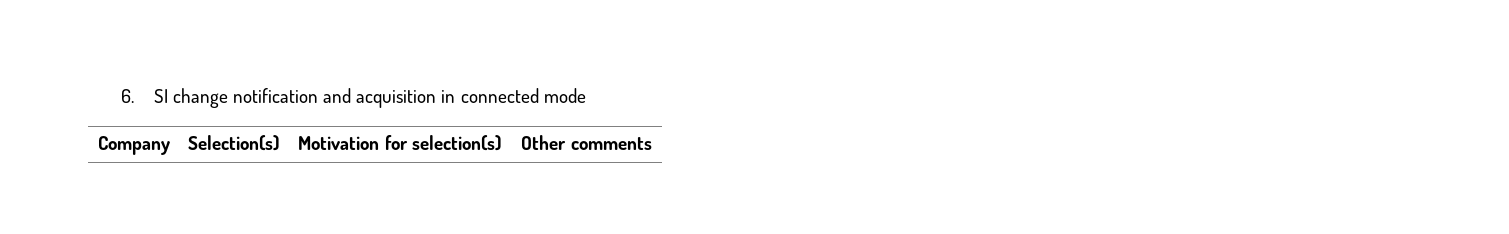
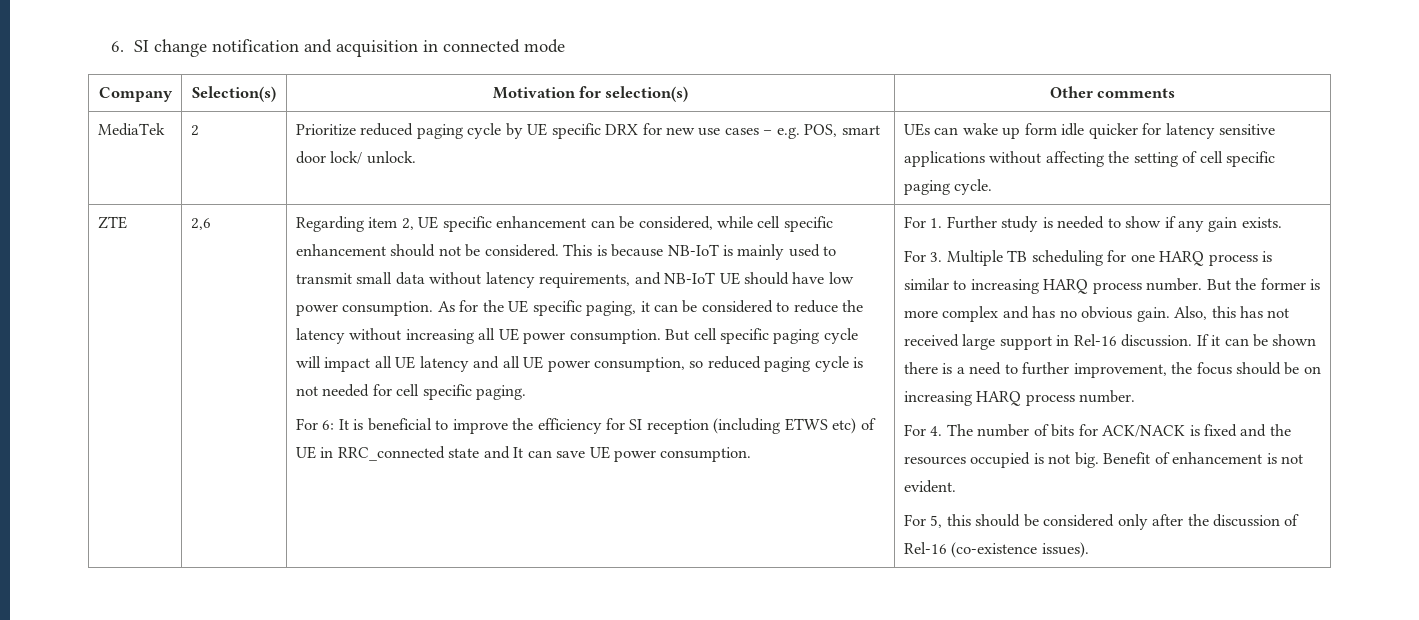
+ MediaTek | 2 | Prioritize reduced paging cycle by UE specific DRX for new use cases – e.g. POS, smart door lock/ unlock. | UEs can wake up form idle quicker for latency sensitive applications without affecting the setting of cell specific paging cycle.
+ ZTE | 2,6 | Regarding item 2, UE specific enhancement can be considered, while cell specific enhancement should not be considered. This is because NB-IoT is mainly used to transmit small data without latency requirements, and NB-IoT UE should have low power consumption. As for the UE specific paging, it can be considered to reduce the latency without increasing all UE power consumption. But cell specific paging cycle will impact all UE latency and all UE power consumption, so reduced paging cycle is not needed for cell specific paging.
+ For 6: It is beneficial to improve the efficiency for SI reception (including ETWS etc) of UE in RRC_connected state and It can save UE power consumption. | For 1. Further study is needed to show if any gain exists.
+ For 3. Multiple TB scheduling for one HARQ process is similar to increasing HARQ process number. But the former is more complex and has no obvious gain. Also, this has not received large support in Rel-16 discussion. If it can be shown there is a need to further improvement, the focus should be on increasing HARQ process number.
+ For 4. The number of bits for ACK/NACK is fixed and the resources occupied is not big. Benefit of enhancement is not evident.
+ For 5, this should be considered only after the discussion of Rel-16 (co-existence issues).

